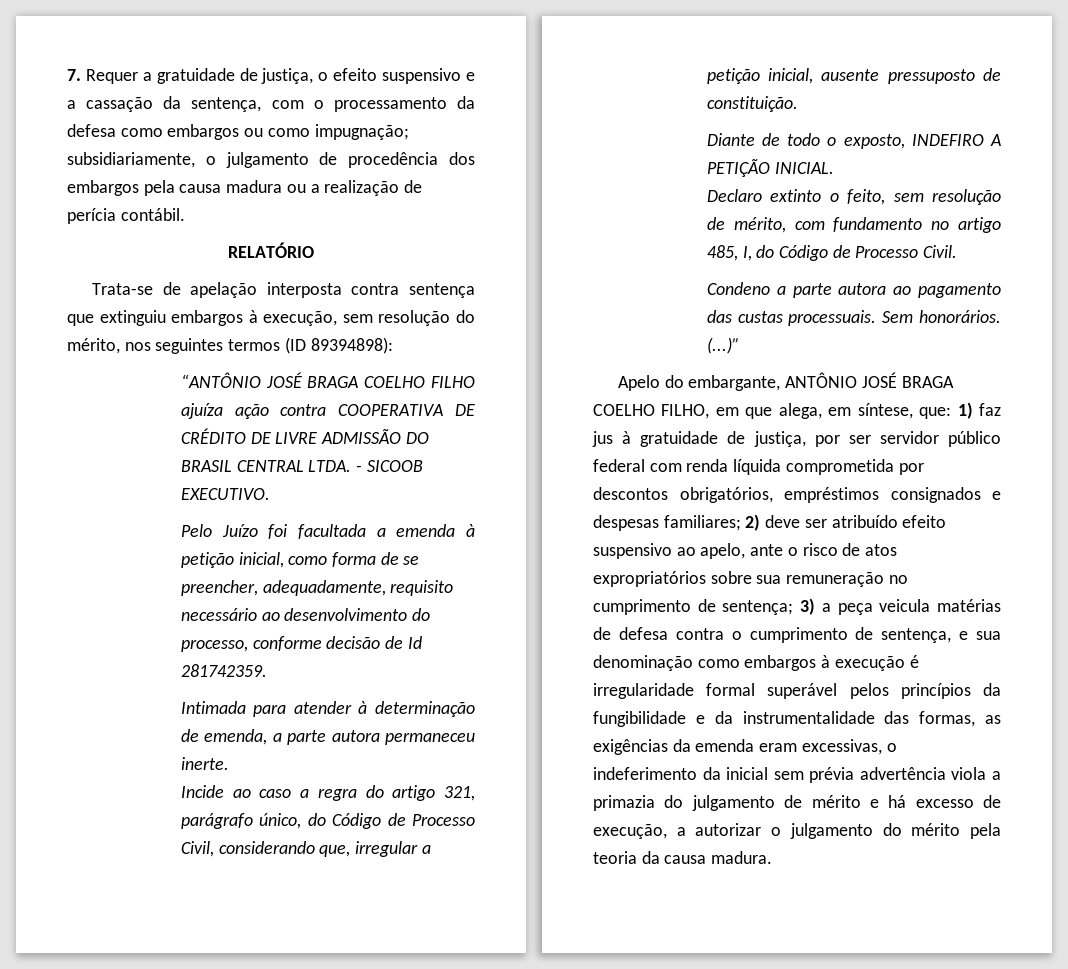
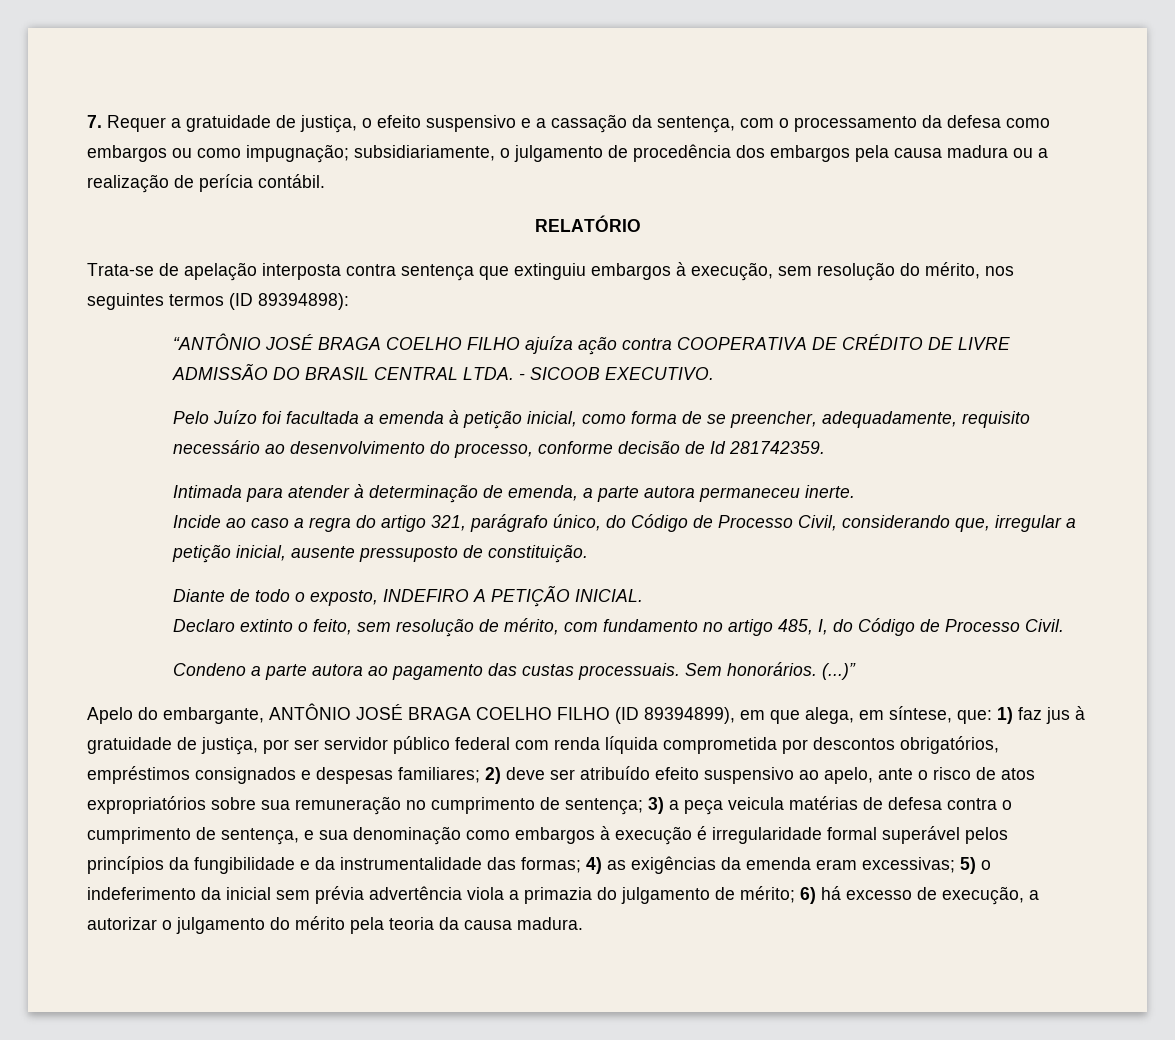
- Apelo do embargante, ANTÔNIO JOSÉ BRAGA COELHO FILHO, em que alega, em síntese, que:
+ Apelo do embargante, ANTÔNIO JOSÉ BRAGA COELHO FILHO (ID 89394899), em que alega, em síntese, que:
- 3) a peça veicula matérias de defesa contra o cumprimento de sentença, e sua denominação como embargos à execução é irregularidade formal superável pelos princípios da fungibilidade e da instrumentalidade das formas, as exigências da emenda eram excessivas, o indeferimento da inicial sem prévia advertência viola a primazia do julgamento de mérito e há excesso de execução, a autorizar o julgamento do mérito pela teoria da causa madura.
+ 3) a peça veicula matérias de defesa contra o cumprimento de sentença, e sua denominação como embargos à execução é irregularidade formal superável pelos princípios da fungibilidade e da instrumentalidade das formas; 4) as exigências da emenda eram excessivas; 5) o indeferimento da inicial sem prévia advertência viola a primazia do julgamento de mérito; 6) há excesso de execução, a autorizar o julgamento do mérito pela teoria da causa madura.

